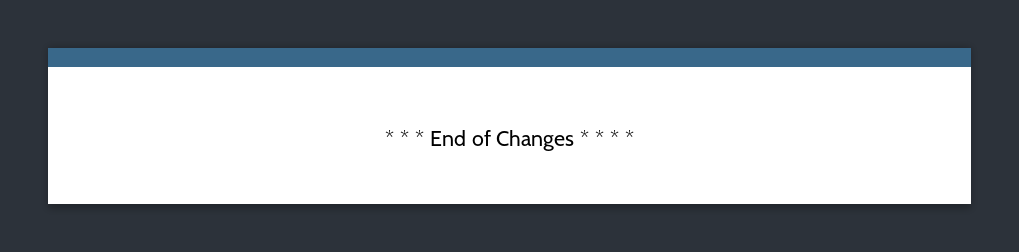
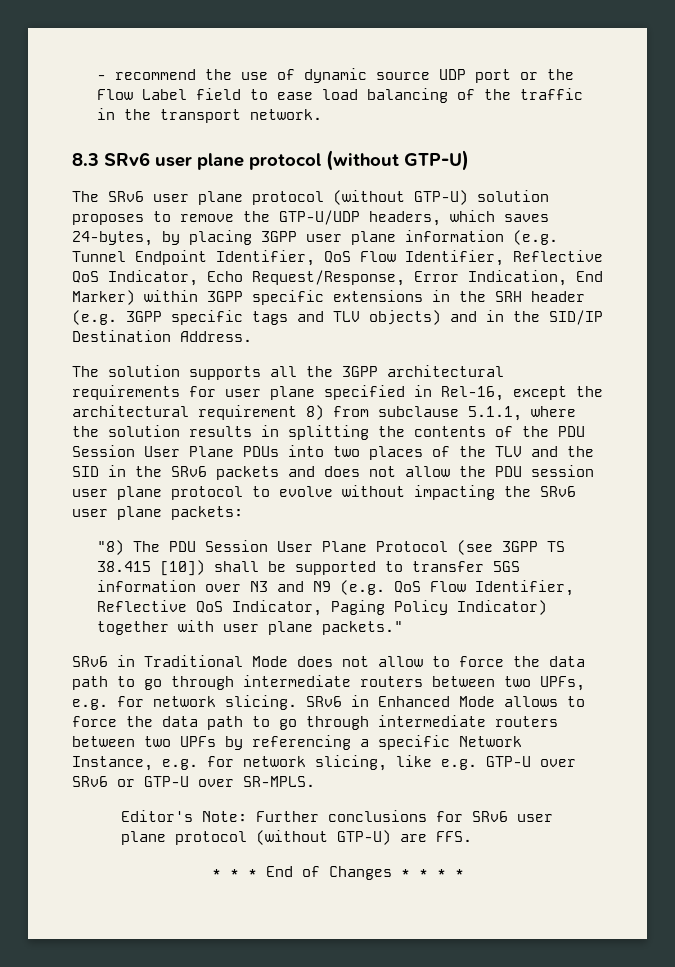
+ - recommend the use of dynamic source UDP port or the Flow Label field to ease load balancing of the traffic in the transport network.
+ 8.3 SRv6 user plane protocol (without GTP-U)
+ The SRv6 user plane protocol (without GTP-U) solution proposes to remove the GTP-U/UDP headers, which saves 24-bytes, by placing 3GPP user plane information (e.g. Tunnel Endpoint Identifier, QoS Flow Identifier, Reflective QoS Indicator, Echo Request/Response, Error Indication, End Marker) within 3GPP specific extensions in the SRH header (e.g. 3GPP specific tags and TLV objects) and in the SID/IP Destination Address.
+ The solution supports all the 3GPP architectural requirements for user plane specified in Rel-16, except the architectural requirement 8) from subclause 5.1.1, where the solution results in splitting the contents of the PDU Session User Plane PDUs into two places of the TLV and the SID in the SRv6 packets and does not allow the PDU session user plane protocol to evolve without impacting the SRv6 user plane packets:
+ "8) The PDU Session User Plane Protocol (see 3GPP TS 38.415 [10]) shall be supported to transfer 5GS information over N3 and N9 (e.g. QoS Flow Identifier, Reflective QoS Indicator, Paging Policy Indicator) together with user plane packets."
+ SRv6 in Traditional Mode does not allow to force the data path to go through intermediate routers between two UPFs, e.g. for network slicing. SRv6 in Enhanced Mode allows to force the data path to go through intermediate routers between two UPFs by referencing a specific Network Instance, e.g. for network slicing, like e.g. GTP-U over SRv6 or GTP-U over SR-MPLS.
+ Editor's Note: Further conclusions for SRv6 user plane protocol (without GTP-U) are FFS.

